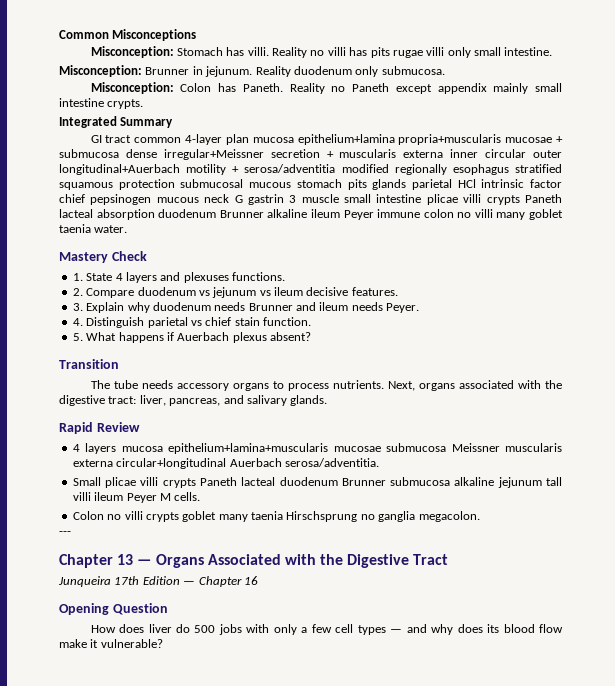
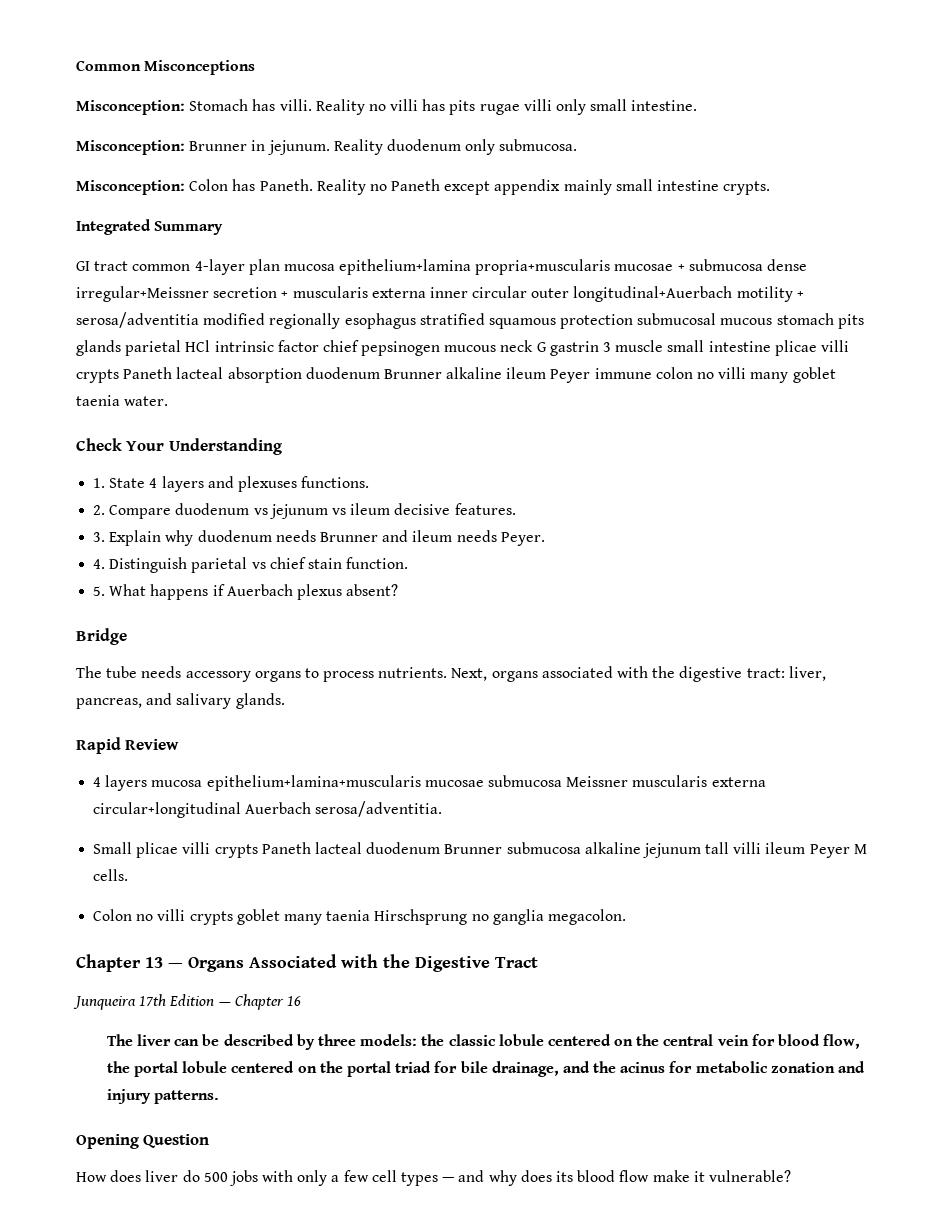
- Mastery Check
+ Check Your Understanding
- Transition
+ Bridge
- ---
+ The liver can be described by three models: the classic lobule centered on the central vein for blood flow, the portal lobule centered on the portal triad for bile drainage, and the acinus for metabolic zonation and injury patterns.

